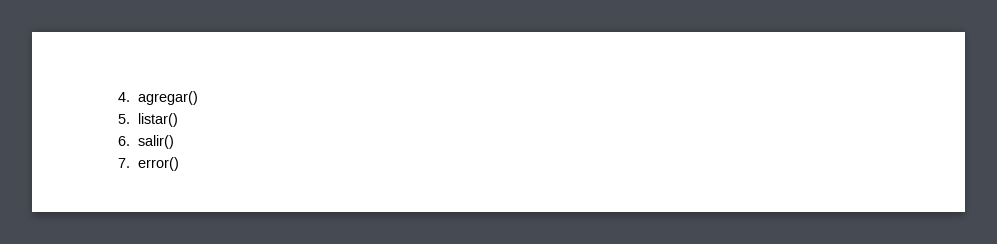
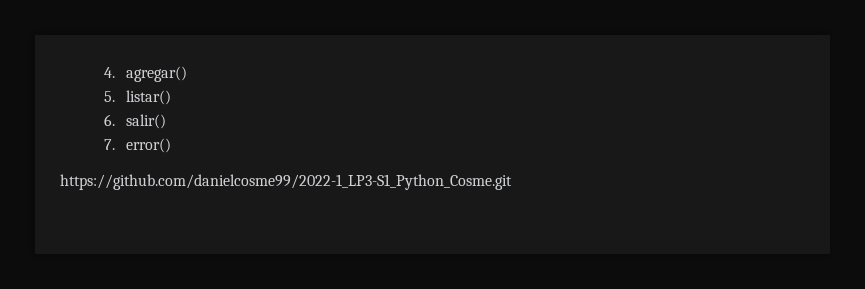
+ https://github.com/danielcosme99/2022-1_LP3-S1_Python_Cosme.git

